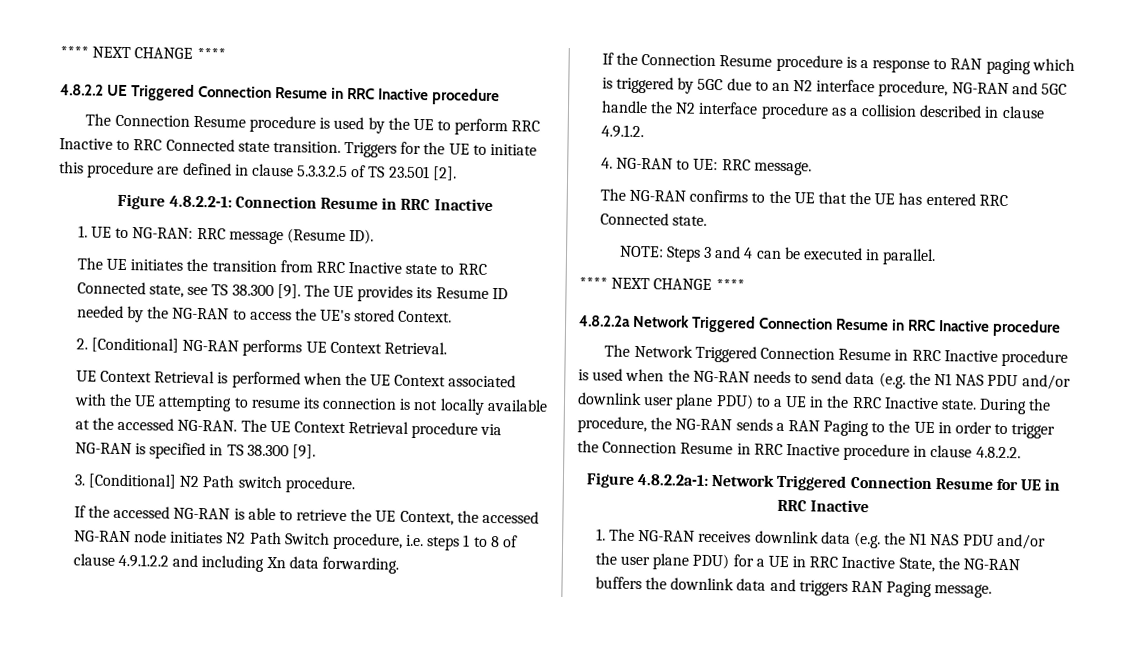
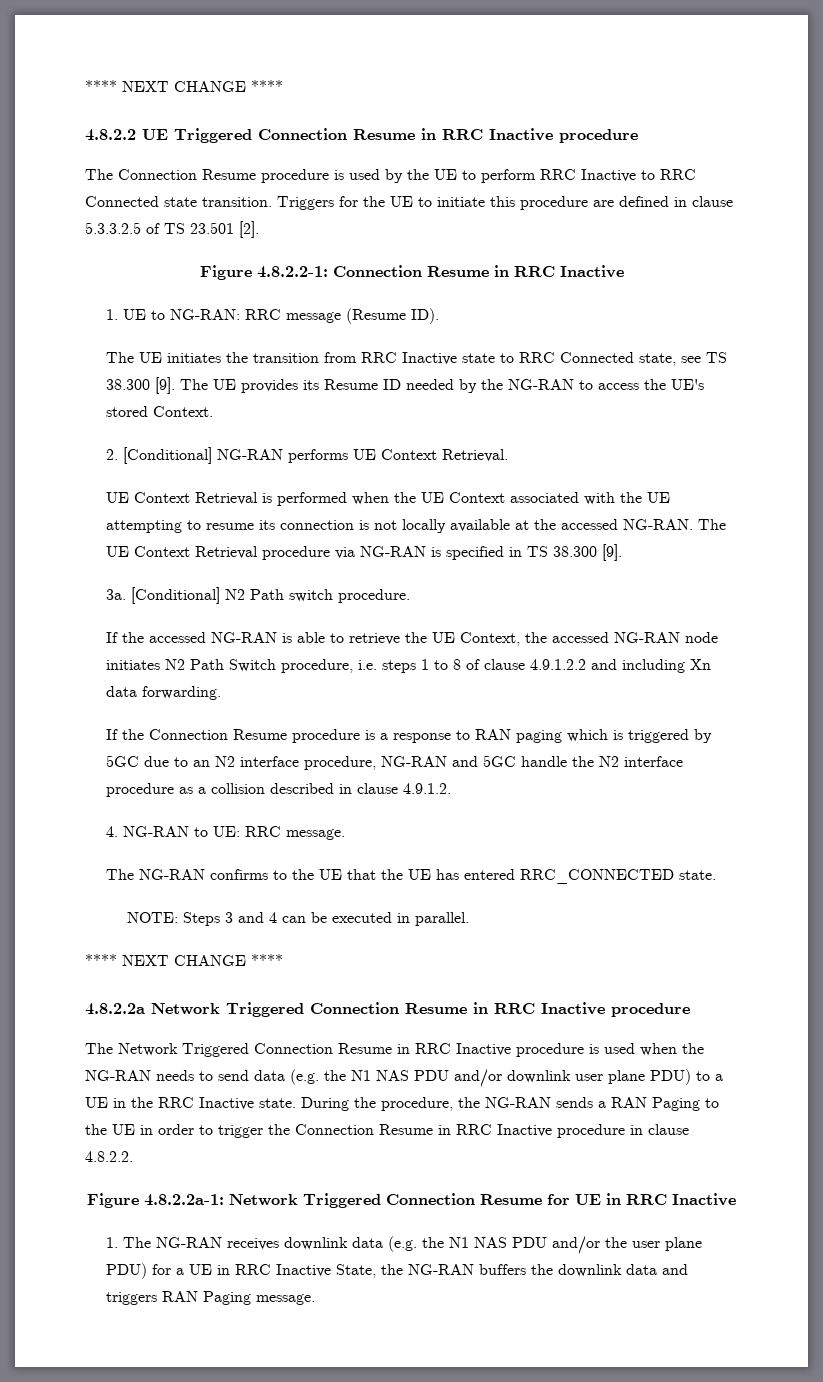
- 3. [Conditional] N2 Path switch procedure.
+ 3a. [Conditional] N2 Path switch procedure.
- The NG-RAN confirms to the UE that the UE has entered RRC Connected state.
+ The NG-RAN confirms to the UE that the UE has entered RRC_CONNECTED state.

